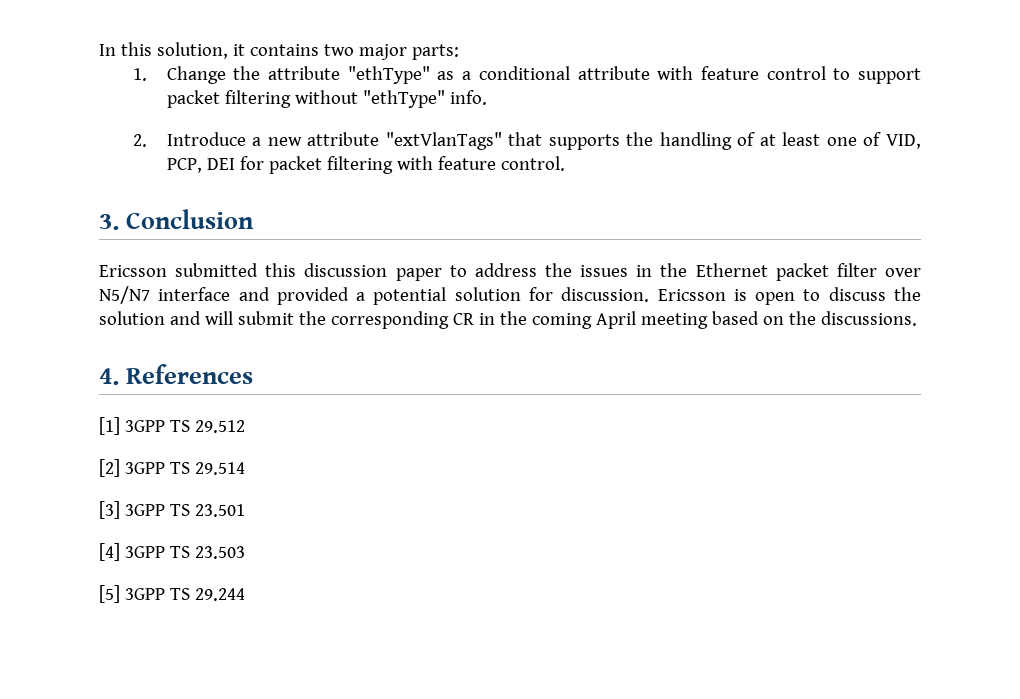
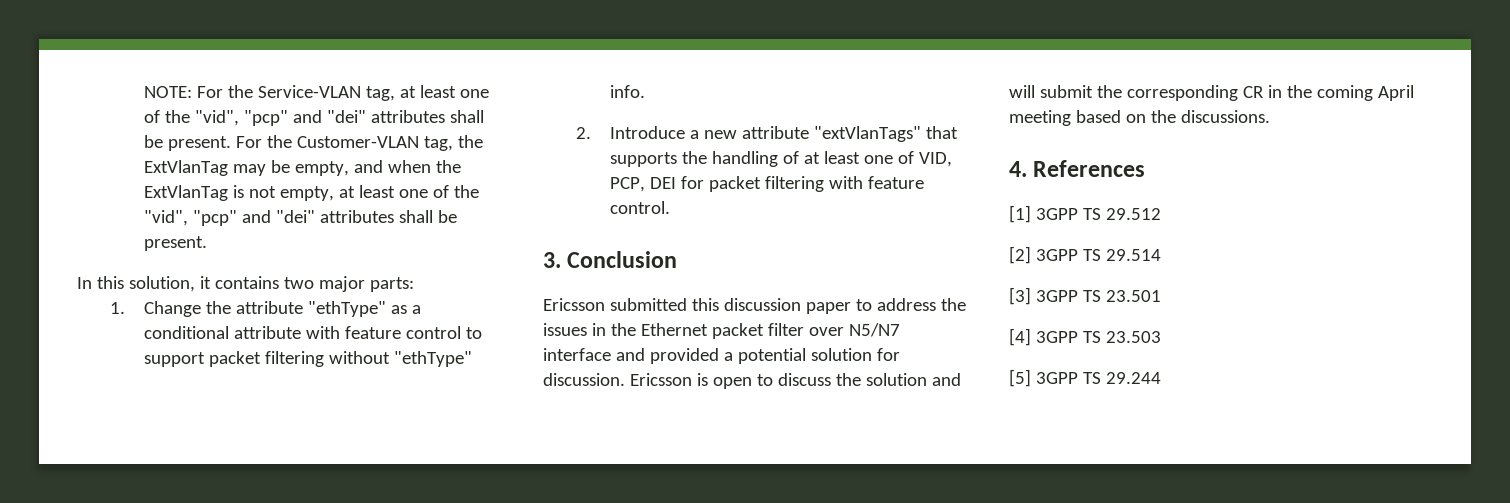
+ NOTE: For the Service-VLAN tag, at least one of the "vid", "pcp" and "dei" attributes shall be present. For the Customer-VLAN tag, the ExtVlanTag may be empty, and when the ExtVlanTag is not empty, at least one of the "vid", "pcp" and "dei" attributes shall be present.

